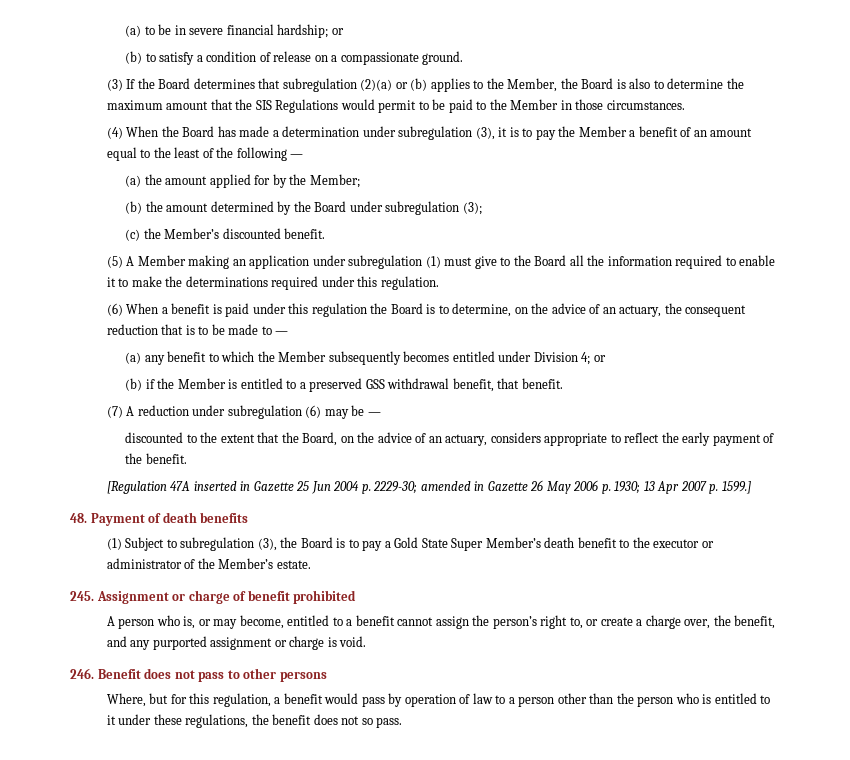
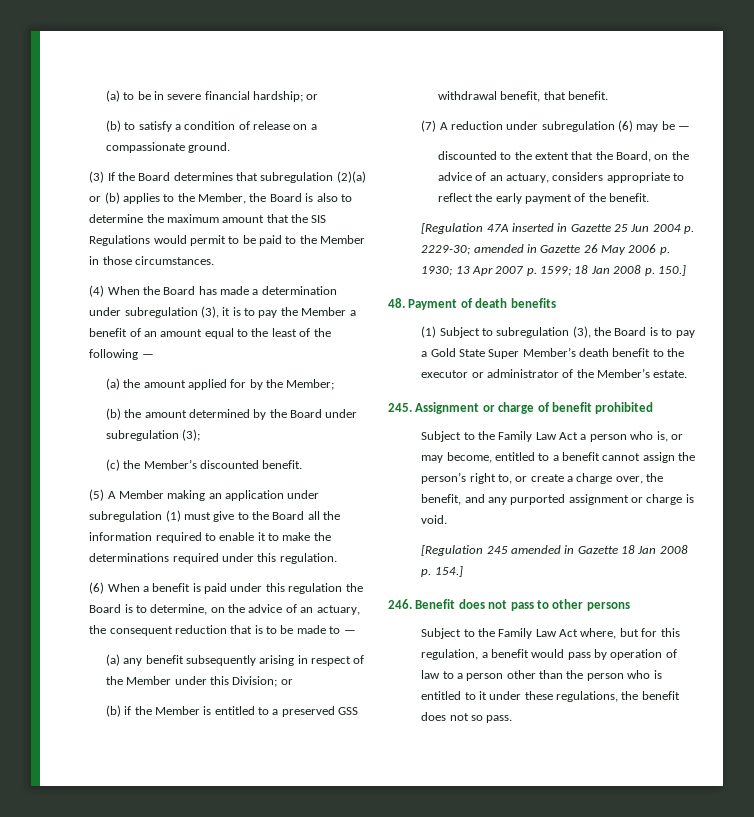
- (a) any benefit to which the Member subsequently becomes entitled under Division 4; or
+ (a) any benefit subsequently arising in respect of the Member under this Division; or
- [Regulation 47A inserted in Gazette 25 Jun 2004 p. 2229-30; amended in Gazette 26 May 2006 p. 1930; 13 Apr 2007 p. 1599.]
+ [Regulation 47A inserted in Gazette 25 Jun 2004 p. 2229-30; amended in Gazette 26 May 2006 p. 1930; 13 Apr 2007 p. 1599; 18 Jan 2008 p. 150.]
- A person who is, or may become, entitled to a benefit cannot assign the person’s right to, or create a charge over, the benefit, and any purported assignment or charge is void.
+ Subject to the Family Law Act a person who is, or may become, entitled to a benefit cannot assign the person’s right to, or create a charge over, the benefit, and any purported assignment or charge is void.
+ [Regulation 245 amended in Gazette 18 Jan 2008 p. 154.]
- Where, but for this regulation, a benefit would pass by operation of law to a person other than the person who is entitled to it under these regulations, the benefit does not so pass.
+ Subject to the Family Law Act where, but for this regulation, a benefit would pass by operation of law to a person other than the person who is entitled to it under these regulations, the benefit does not so pass.

